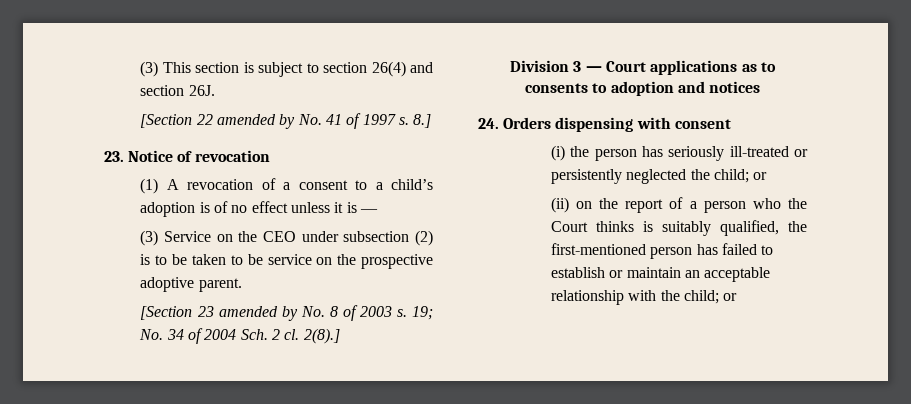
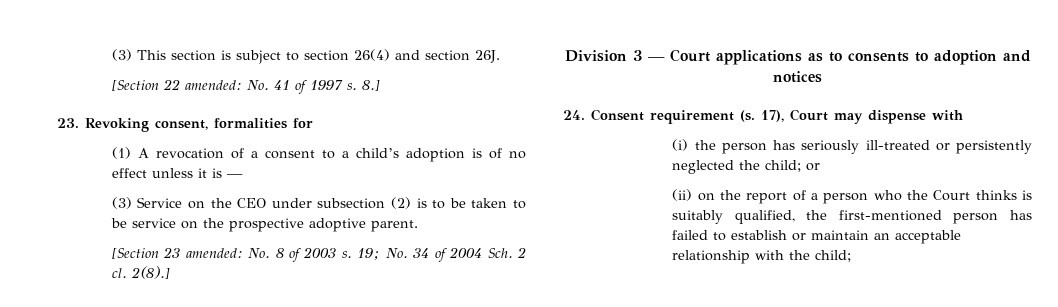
- [Section 22 amended by No. 41 of 1997 s.
+ [Section 22 amended: No. 41 of 1997 s.
- 23. Notice of revocation
+ 23. Revoking consent, formalities for
- [Section 23 amended by No. 8 of 2003 s.
+ [Section 23 amended: No. 8 of 2003 s.
- 24. Orders dispensing with consent
+ 24. Consent requirement (s. 17), Court may dispense with
- (ii) on the report of a person who the Court thinks is suitably qualified, the first-mentioned person has failed to establish or maintain an acceptable relationship with the child; or
+ (ii) on the report of a person who the Court thinks is suitably qualified, the first-mentioned person has failed to establish or maintain an acceptable relationship with the child;

